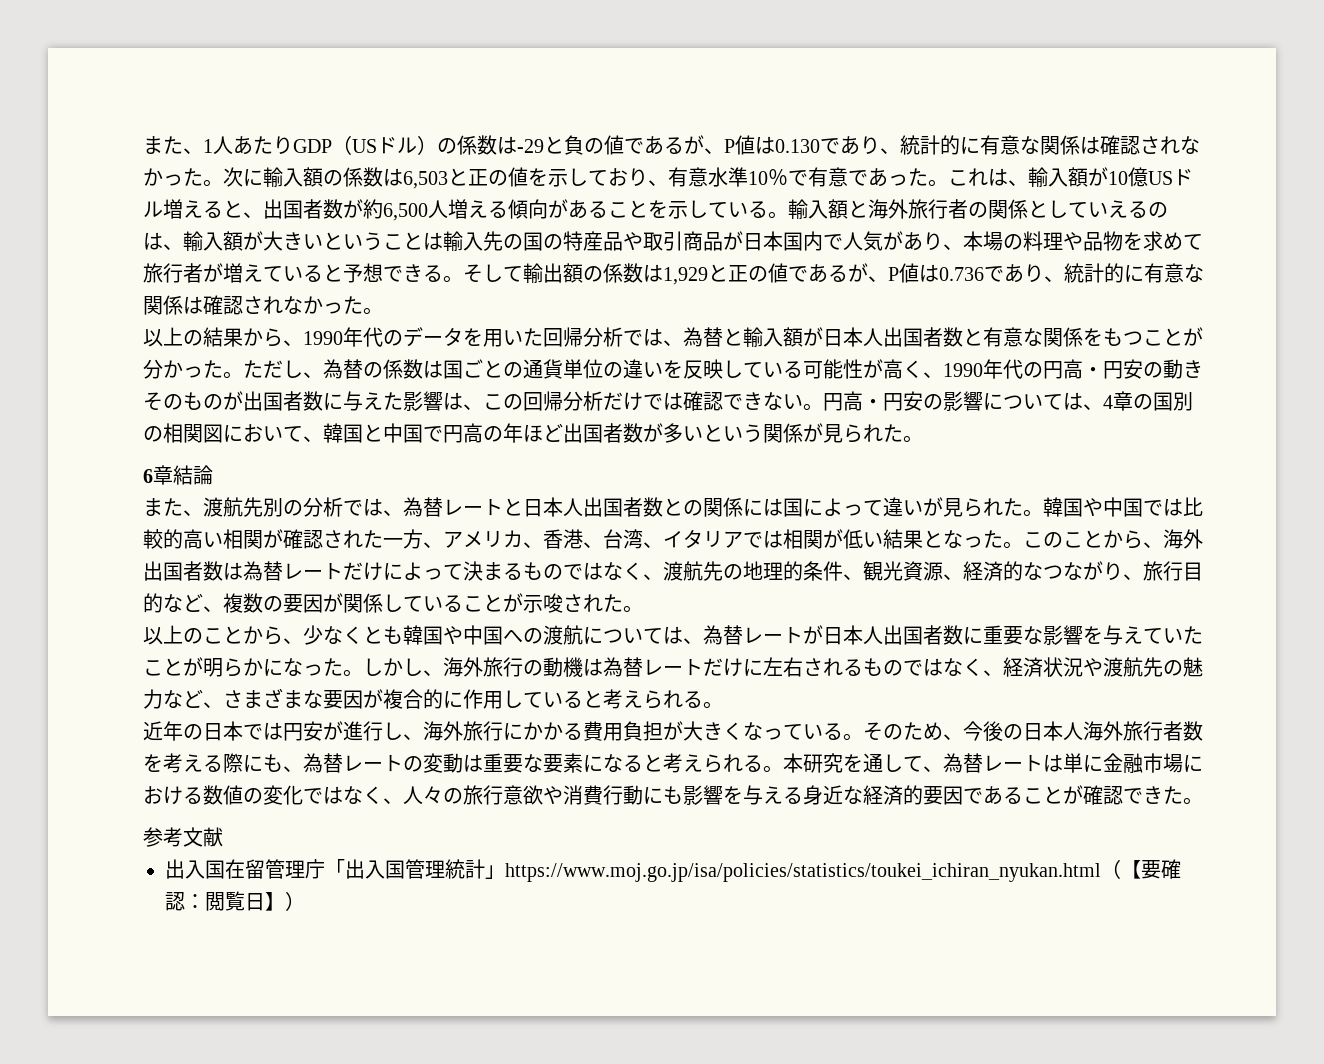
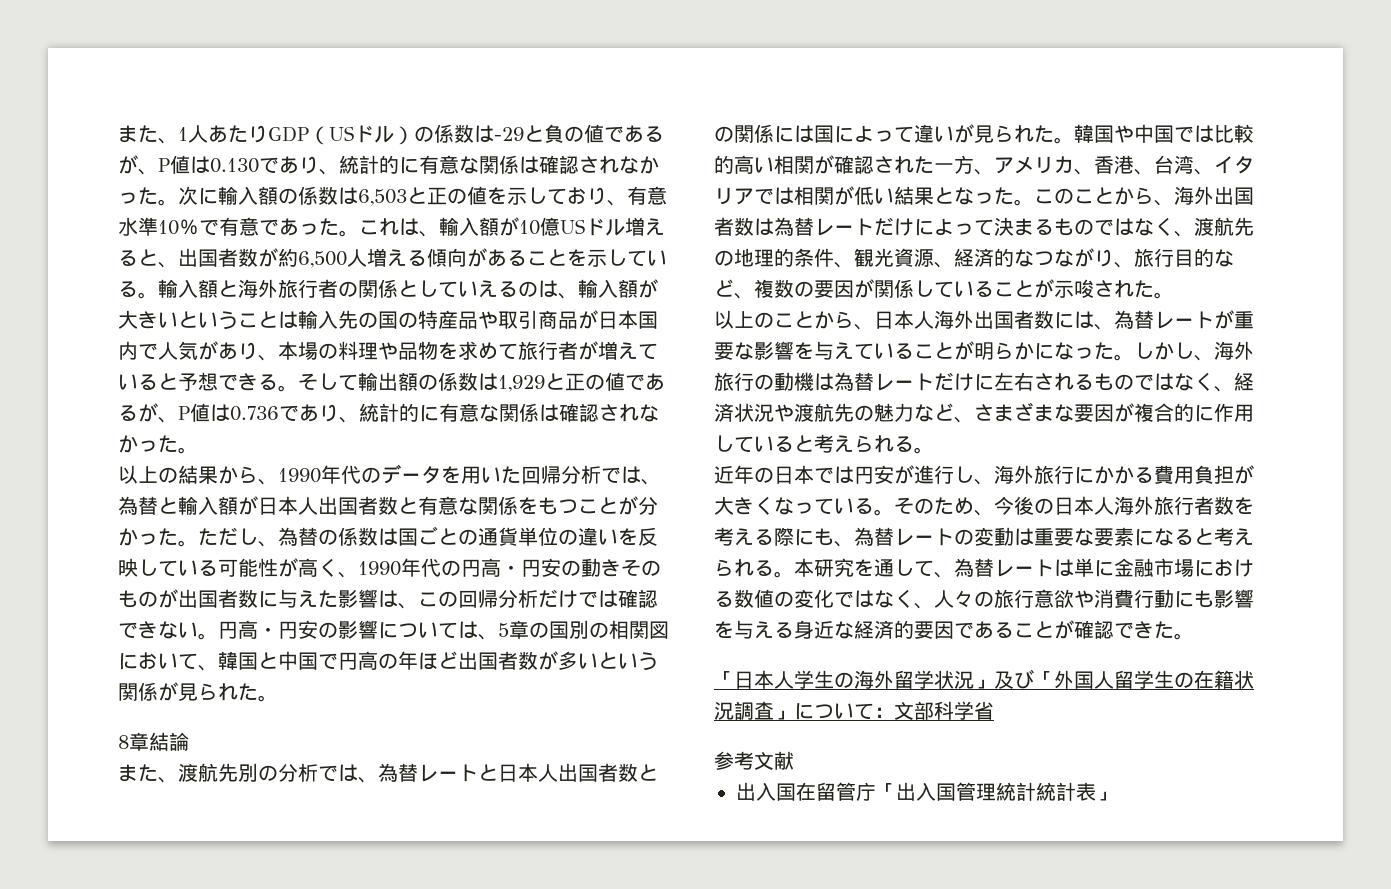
- 円高・円安の影響については、4章の国別の相関図において、韓国と中国で円高の年ほど出国者数が多いという関係が見られた。
+ 円高・円安の影響については、5章の国別の相関図において、韓国と中国で円高の年ほど出国者数が多いという関係が見られた。
- 6章結論
+ 8章結論
- 以上のことから、少なくとも韓国や中国への渡航については、為替レートが日本人出国者数に重要な影響を与えていたことが明らかになった。
+ 以上のことから、日本人海外出国者数には、為替レートが重要な影響を与えていることが明らかになった。
+ 「日本人学生の海外留学状況」及び「外国人留学生の在籍状況調査」について：文部科学省
- 出入国在留管理庁「出入国管理統計」https://www.moj.go.jp/isa/policies/statistics/toukei_ichiran_nyukan.html（【要確認：閲覧日】）
+ 出入国在留管庁「出入国管理統計統計表」

